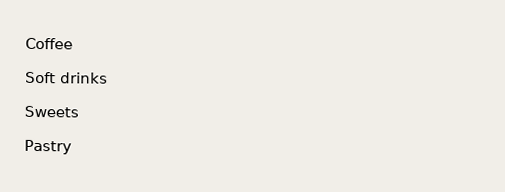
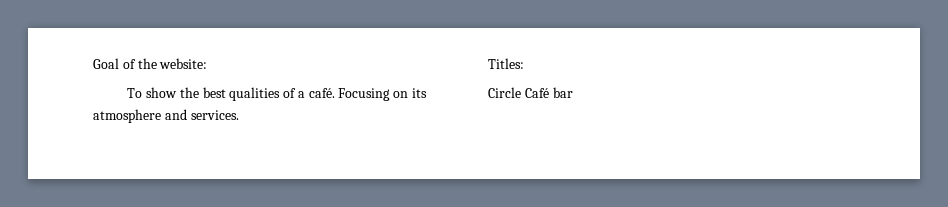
- Coffee
- Soft drinks
- Sweets
- Pastry
+ Goal of the website:
+ To show the best qualities of a café. Focusing on its atmosphere and services.
+ Titles:
+ Circle Café bar

